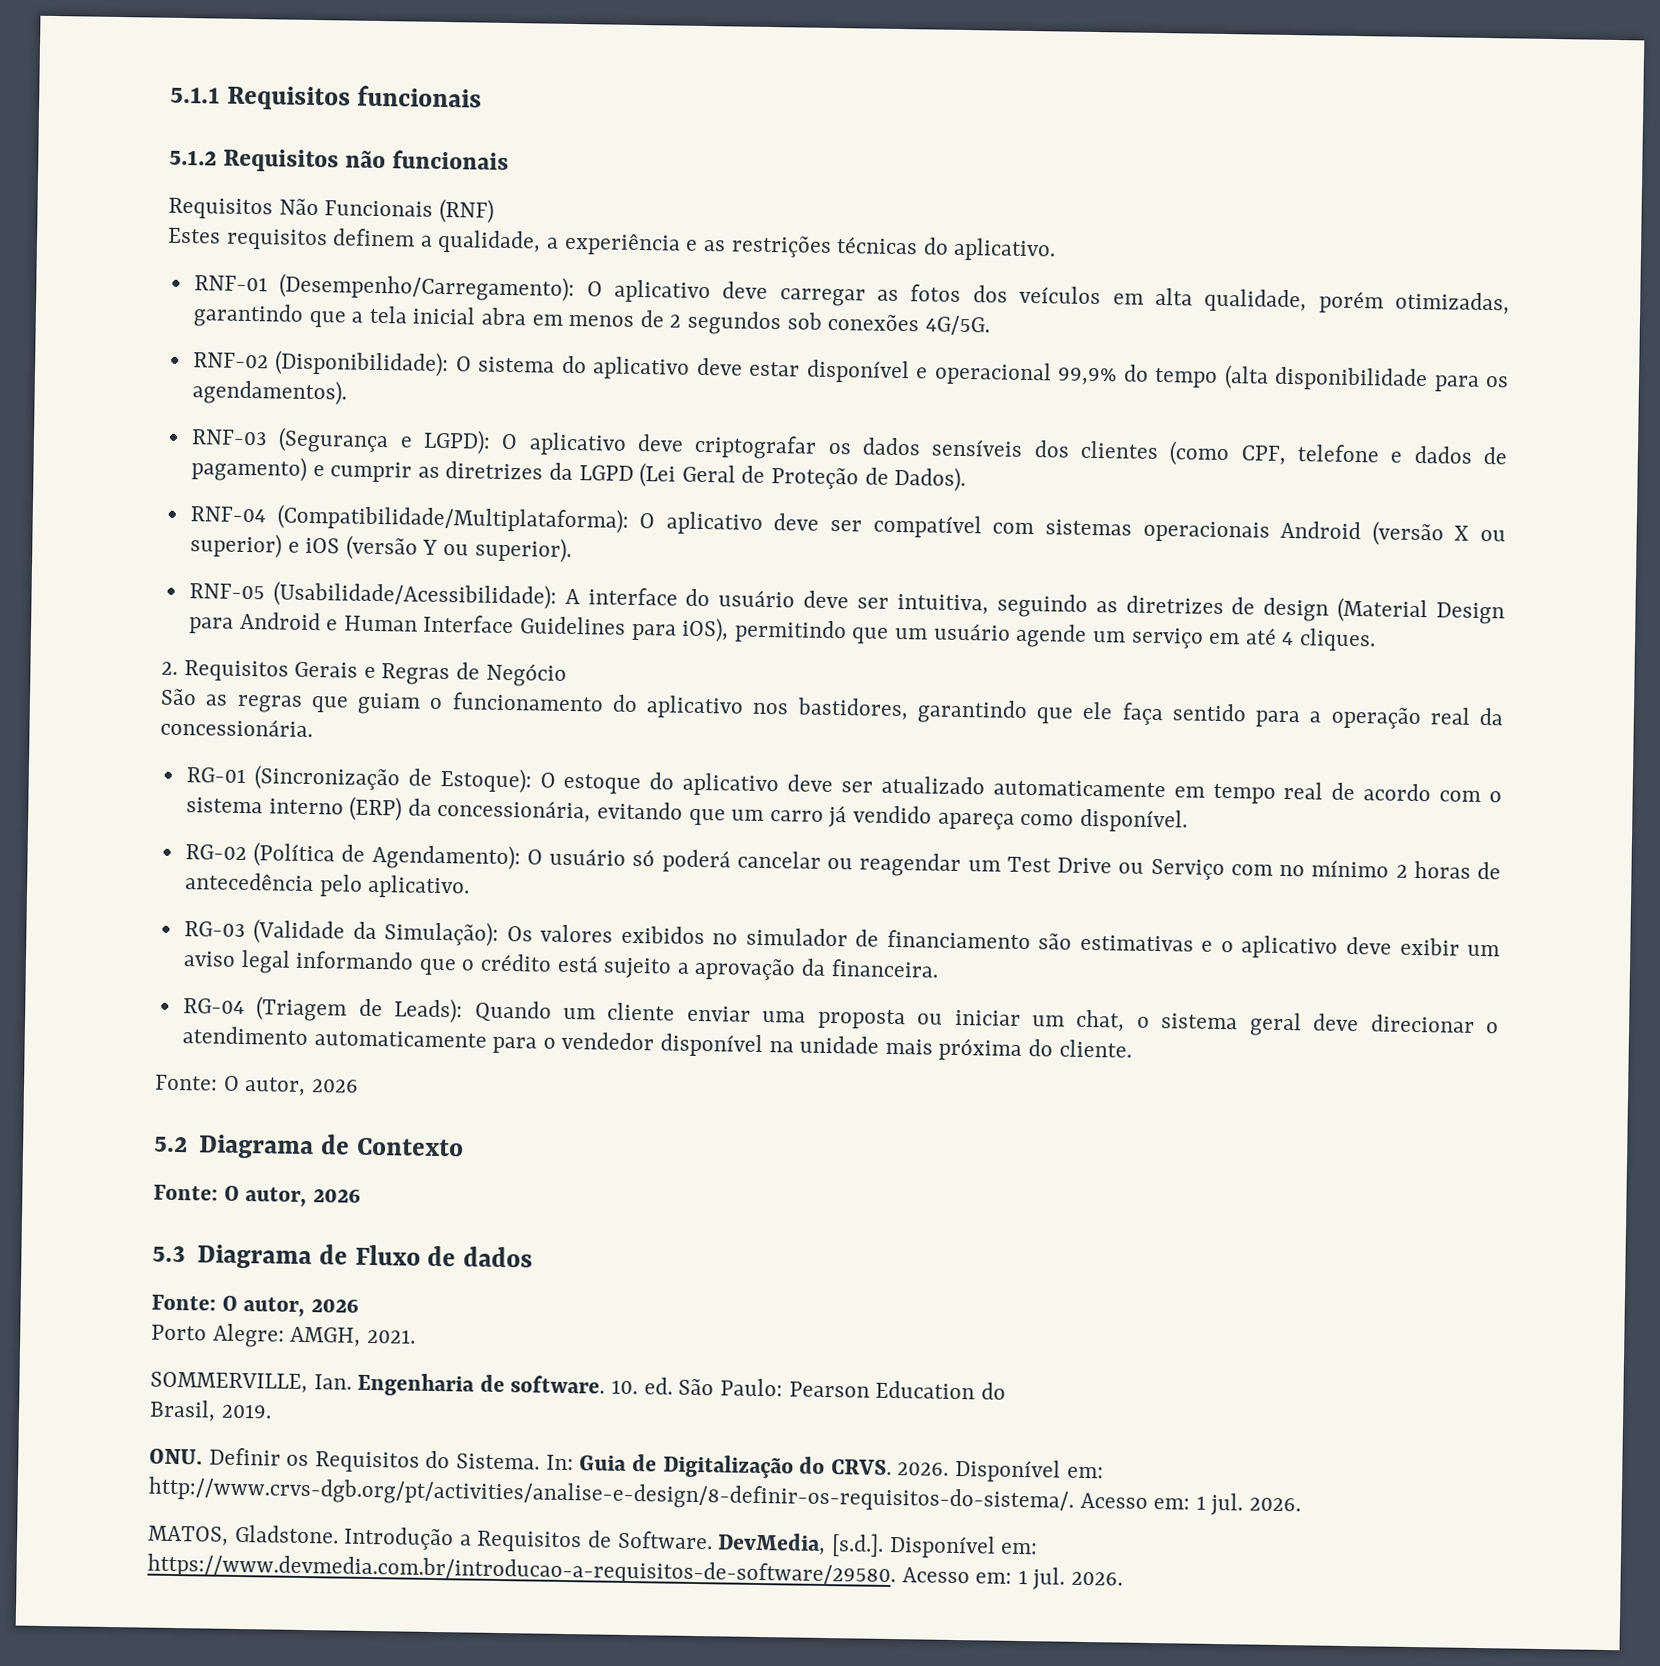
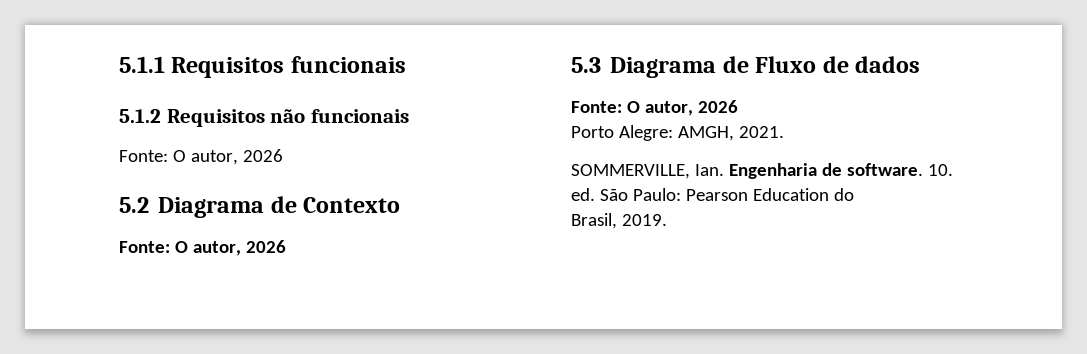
- Requisitos Não Funcionais (RNF)
- Estes requisitos definem a qualidade, a experiência e as restrições técnicas do aplicativo.
- RNF-01 (Desempenho/Carregamento): O aplicativo deve carregar as fotos dos veículos em alta qualidade, porém otimizadas, garantindo que a tela inicial abra em menos de 2 segundos sob conexões 4G/5G.
- RNF-02 (Disponibilidade): O sistema do aplicativo deve estar disponível e operacional 99,9% do tempo (alta disponibilidade para os agendamentos).
- RNF-03 (Segurança e LGPD): O aplicativo deve criptografar os dados sensíveis dos clientes (como CPF, telefone e dados de pagamento) e cumprir as diretrizes da LGPD (Lei Geral de Proteção de Dados).
- RNF-04 (Compatibilidade/Multiplataforma): O aplicativo deve ser compatível com sistemas operacionais Android (versão X ou superior) e iOS (versão Y ou superior).
- RNF-05 (Usabilidade/Acessibilidade): A interface do usuário deve ser intuitiva, seguindo as diretrizes de design (Material Design para Android e Human Interface Guidelines para iOS), permitindo que um usuário agende um serviço em até 4 cliques.
- 2. Requisitos Gerais e Regras de Negócio
- São as regras que guiam o funcionamento do aplicativo nos bastidores, garantindo que ele faça sentido para a operação real da concessionária.
- RG-01 (Sincronização de Estoque): O estoque do aplicativo deve ser atualizado automaticamente em tempo real de acordo com o sistema interno (ERP) da concessionária, evitando que um carro já vendido apareça como disponível.
- RG-02 (Política de Agendamento): O usuário só poderá cancelar ou reagendar um Test Drive ou Serviço com no mínimo 2 horas de antecedência pelo aplicativo.
- RG-03 (Validade da Simulação): Os valores exibidos no simulador de financiamento são estimativas e o aplicativo deve exibir um aviso legal informando que o crédito está sujeito a aprovação da financeira.
- RG-04 (Triagem de Leads): Quando um cliente enviar uma proposta ou iniciar um chat, o sistema geral deve direcionar o atendimento automaticamente para o vendedor disponível na unidade mais próxima do cliente.
- ONU. Definir os Requisitos do Sistema. In: Guia de Digitalização do CRVS. 2026. Disponível em: http://www.crvs-dgb.org/pt/activities/analise-e-design/8-definir-os-requisitos-do-sistema/. Acesso em: 1 jul. 2026.
- MATOS, Gladstone. Introdução a Requisitos de Software. DevMedia, [s.d.]. Disponível em: https://www.devmedia.com.br/introducao-a-requisitos-de-software/29580. Acesso em: 1 jul. 2026.

